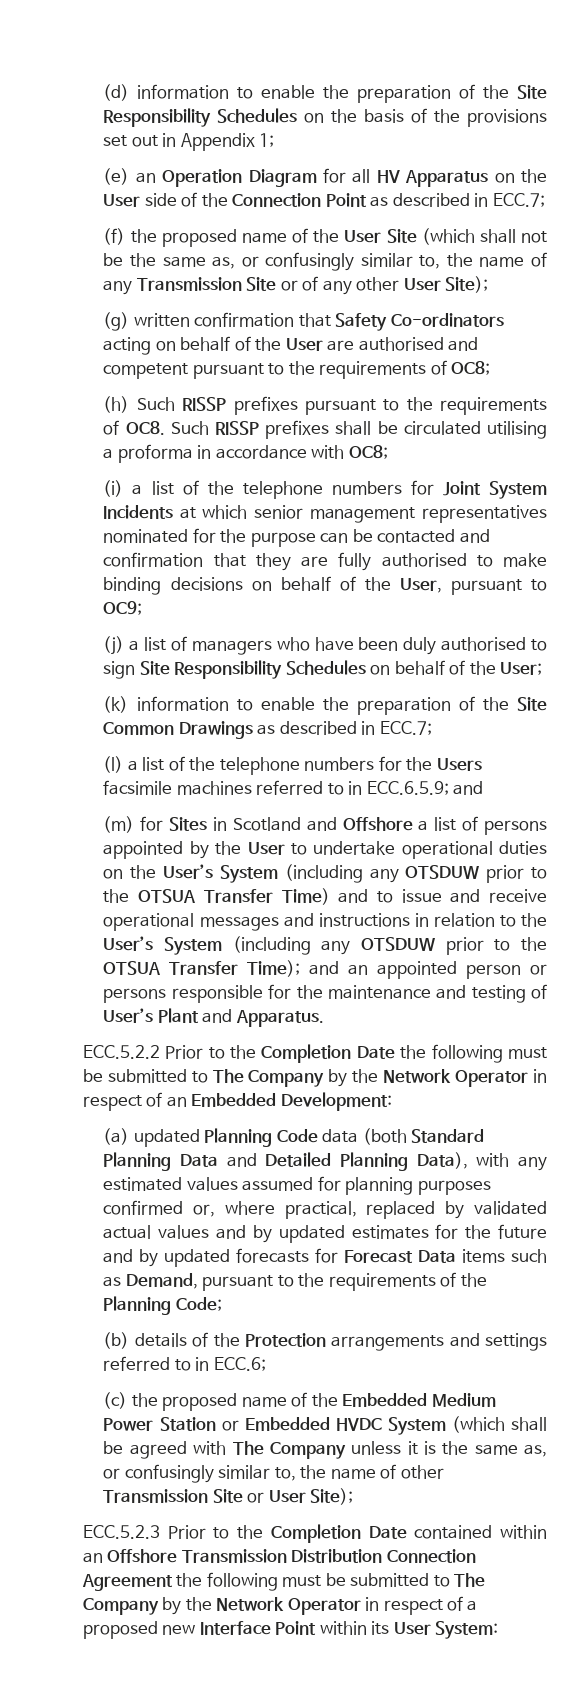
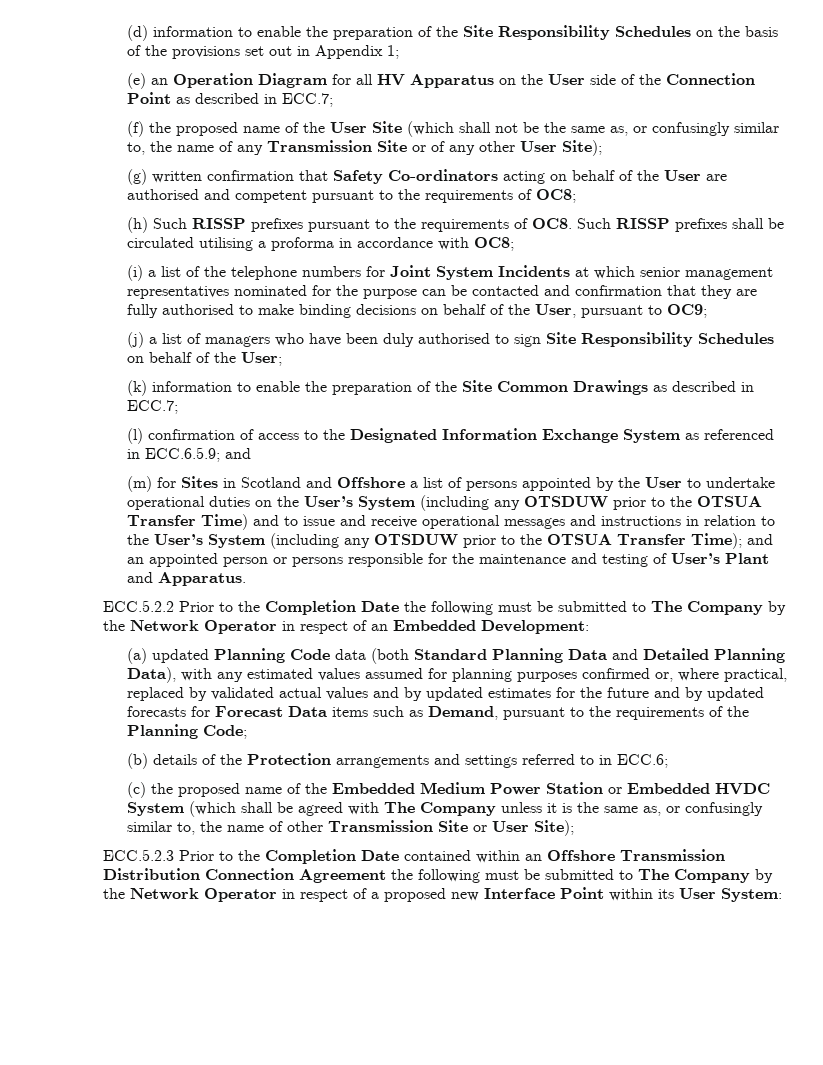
- (l) a list of the telephone numbers for the Users facsimile machines referred to in ECC.6.5.9; and
+ (l) confirmation of access to the Designated Information Exchange System as referenced in ECC.6.5.9; and

